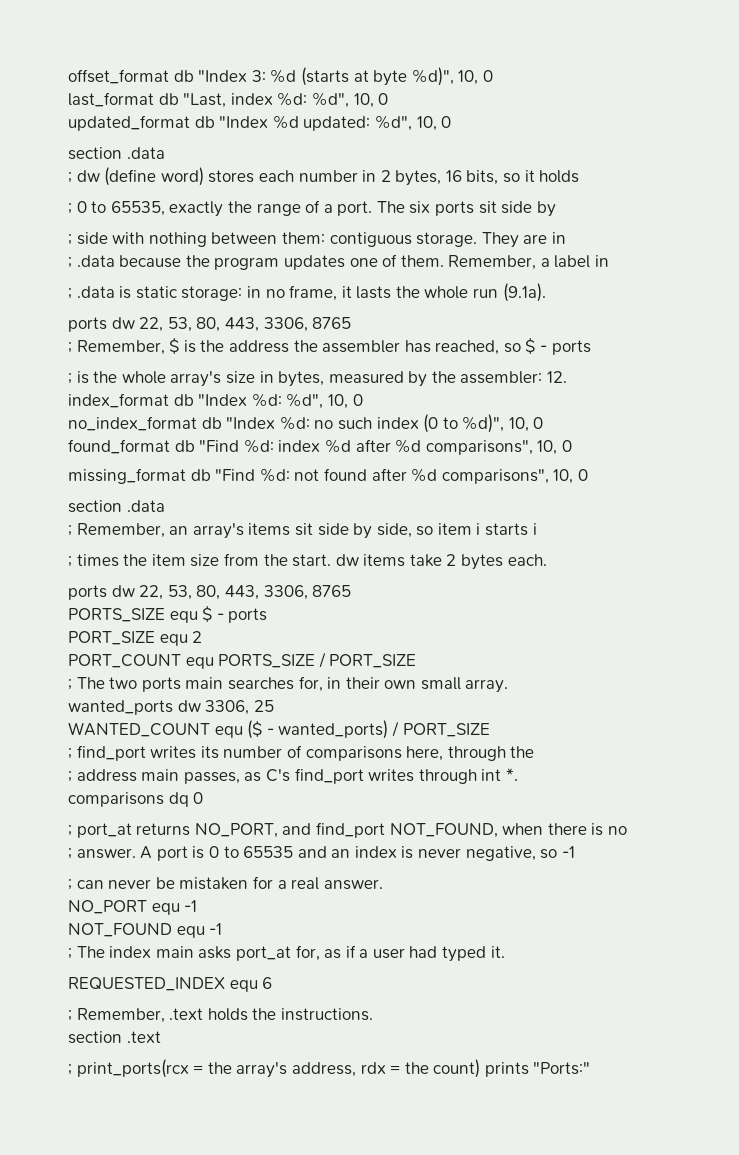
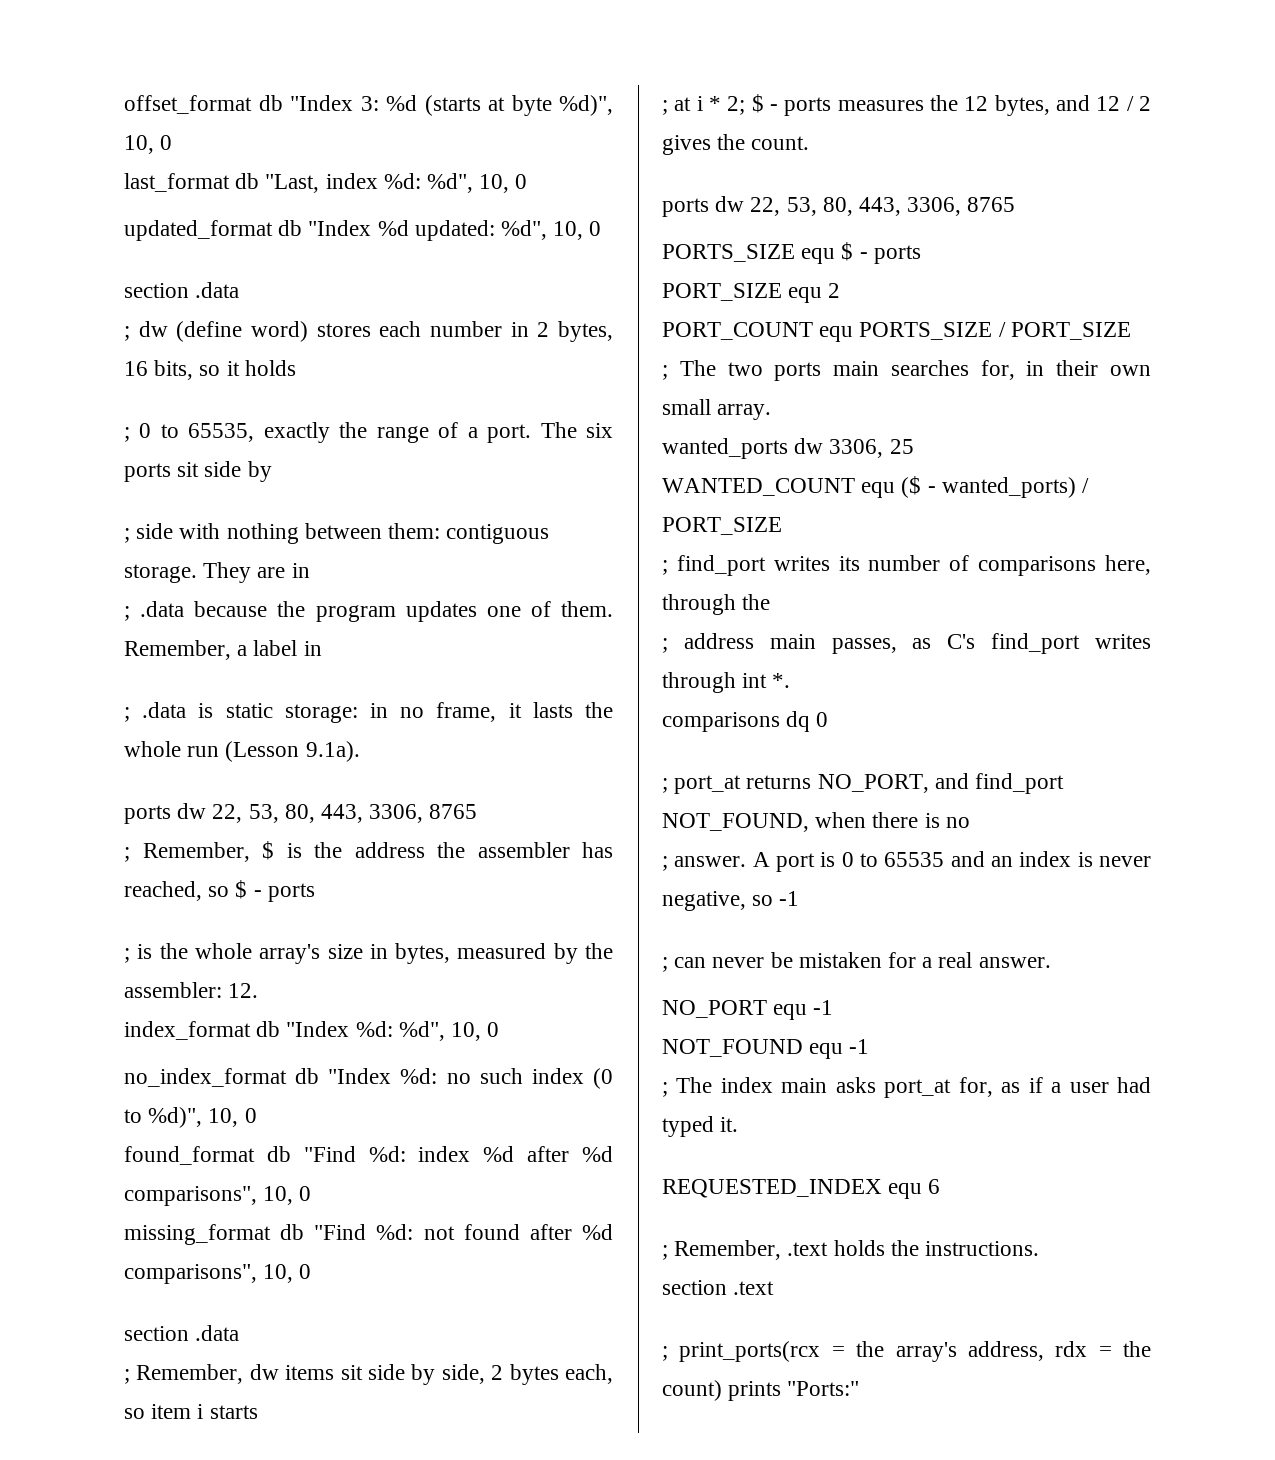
- ; .data is static storage: in no frame, it lasts the whole run (9.1a).
+ ; .data is static storage: in no frame, it lasts the whole run (Lesson 9.1a).
- ; Remember, an array's items sit side by side, so item i starts i
- ; times the item size from the start. dw items take 2 bytes each.
+ ; Remember, dw items sit side by side, 2 bytes each, so item i starts
+ ; at i * 2; $ - ports measures the 12 bytes, and 12 / 2 gives the count.

